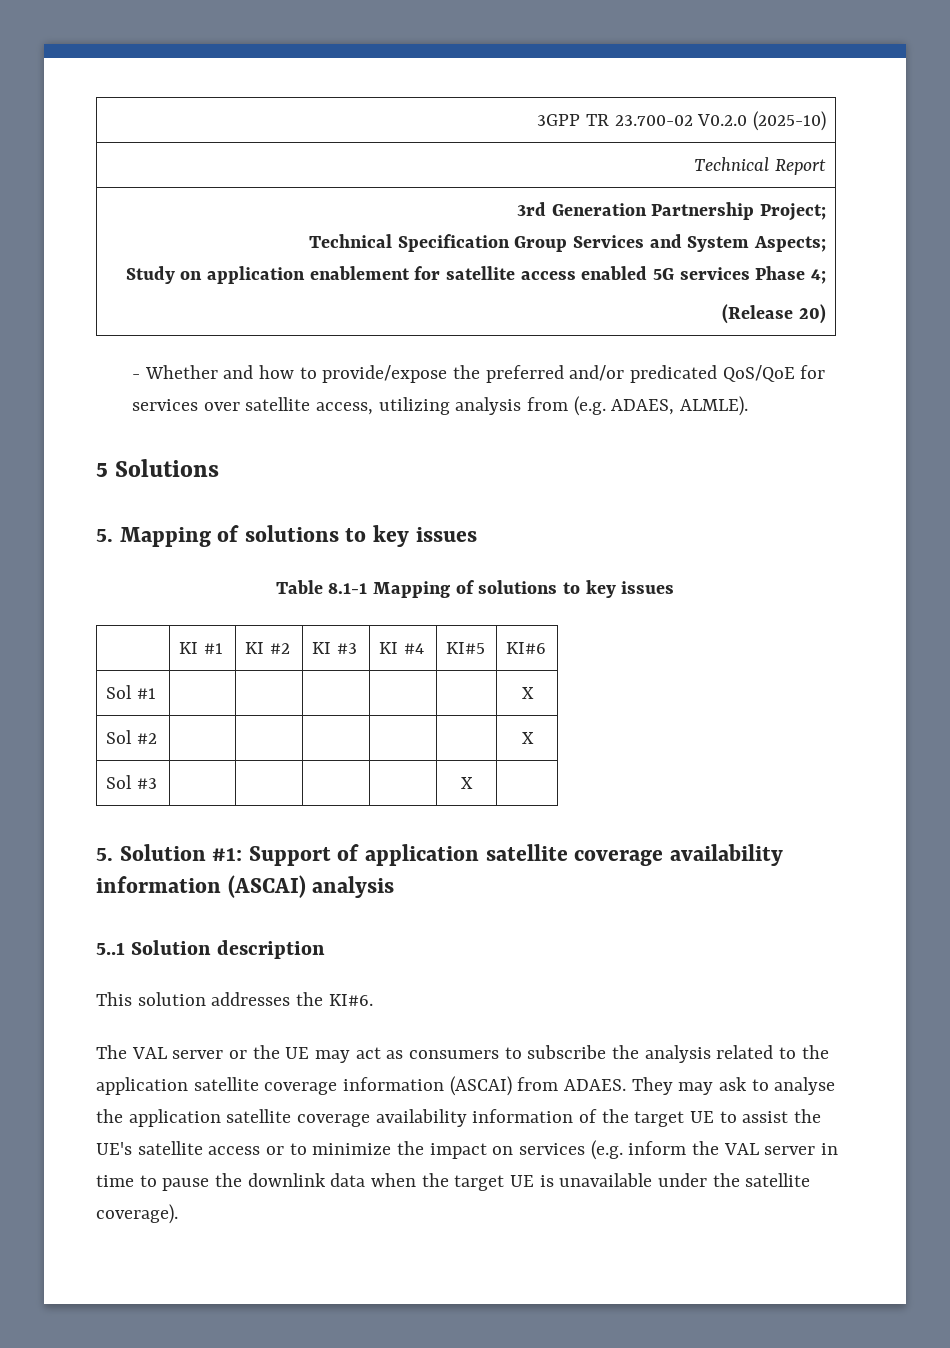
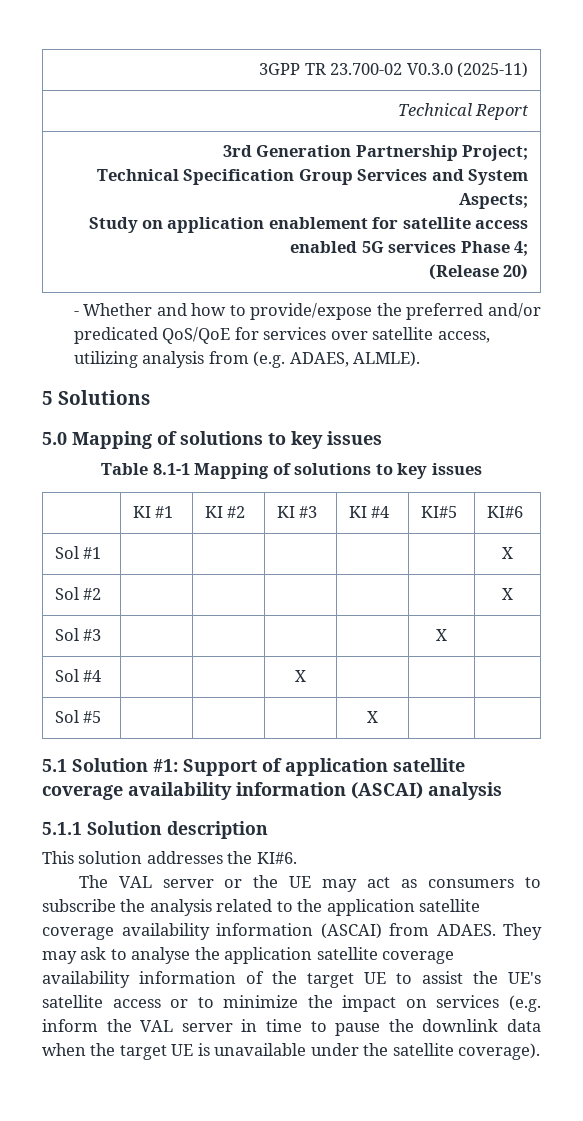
- 3GPP TR 23.700-02 V0.2.0 (2025-10)
+ 3GPP TR 23.700-02 V0.3.0 (2025-11)
- 5. Mapping of solutions to key issues
+ 5.0 Mapping of solutions to key issues
- 5. Solution #1: Support of application satellite coverage availability information (ASCAI) analysis
+ Sol #4 | | | X | | |
+ Sol #5 | | | | X | |
+ 5.1 Solution #1: Support of application satellite coverage availability information (ASCAI) analysis
- 5..1 Solution description
+ 5.1.1 Solution description
- The VAL server or the UE may act as consumers to subscribe the analysis related to the application satellite coverage information (ASCAI) from ADAES.
+ The VAL server or the UE may act as consumers to subscribe the analysis related to the application satellite coverage availability information (ASCAI) from ADAES.

